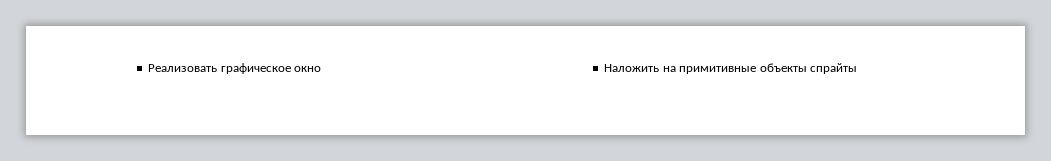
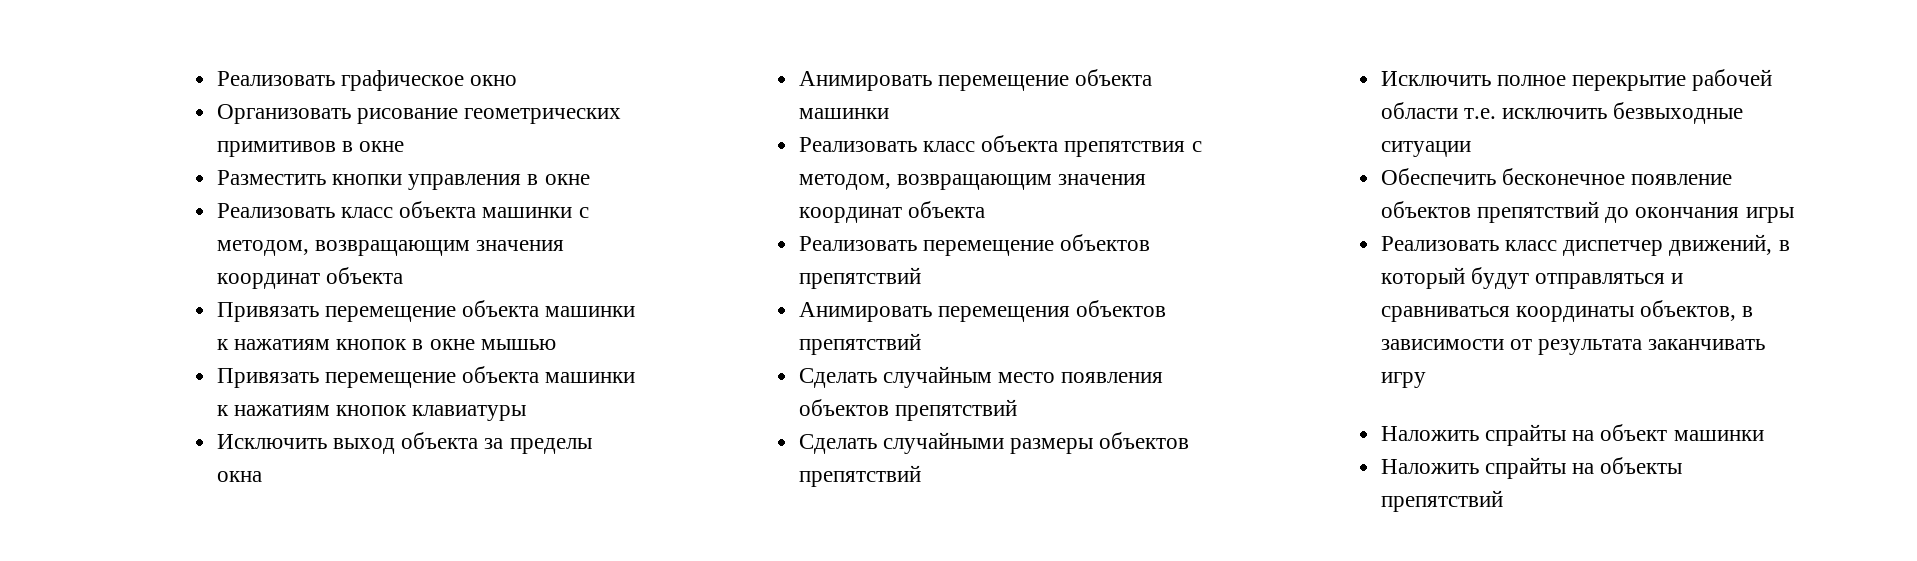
- Наложить на примитивные объекты спрайты
+ Организовать рисование геометрических примитивов в окне
+ Разместить кнопки управления в окне
+ Реализовать класс объекта машинки с методом, возвращающим значения координат объекта
+ Привязать перемещение объекта машинки к нажатиям кнопок в окне мышью
+ Привязать перемещение объекта машинки к нажатиям кнопок клавиатуры
+ Исключить выход объекта за пределы окна
+ Анимировать перемещение объекта машинки
+ Реализовать класс объекта препятствия с методом, возвращающим значения координат объекта
+ Реализовать перемещение объектов препятствий
+ Анимировать перемещения объектов препятствий
+ Сделать случайным место появления объектов препятствий
+ Сделать случайными размеры объектов препятствий
+ Исключить полное перекрытие рабочей области т.е. исключить безвыходные ситуации
+ Обеспечить бесконечное появление объектов препятствий до окончания игры
+ Реализовать класс диспетчер движений, в который будут отправляться и сравниваться координаты объектов, в зависимости от результата заканчивать игру
+ Наложить спрайты на объект машинки
+ Наложить спрайты на объекты препятствий

